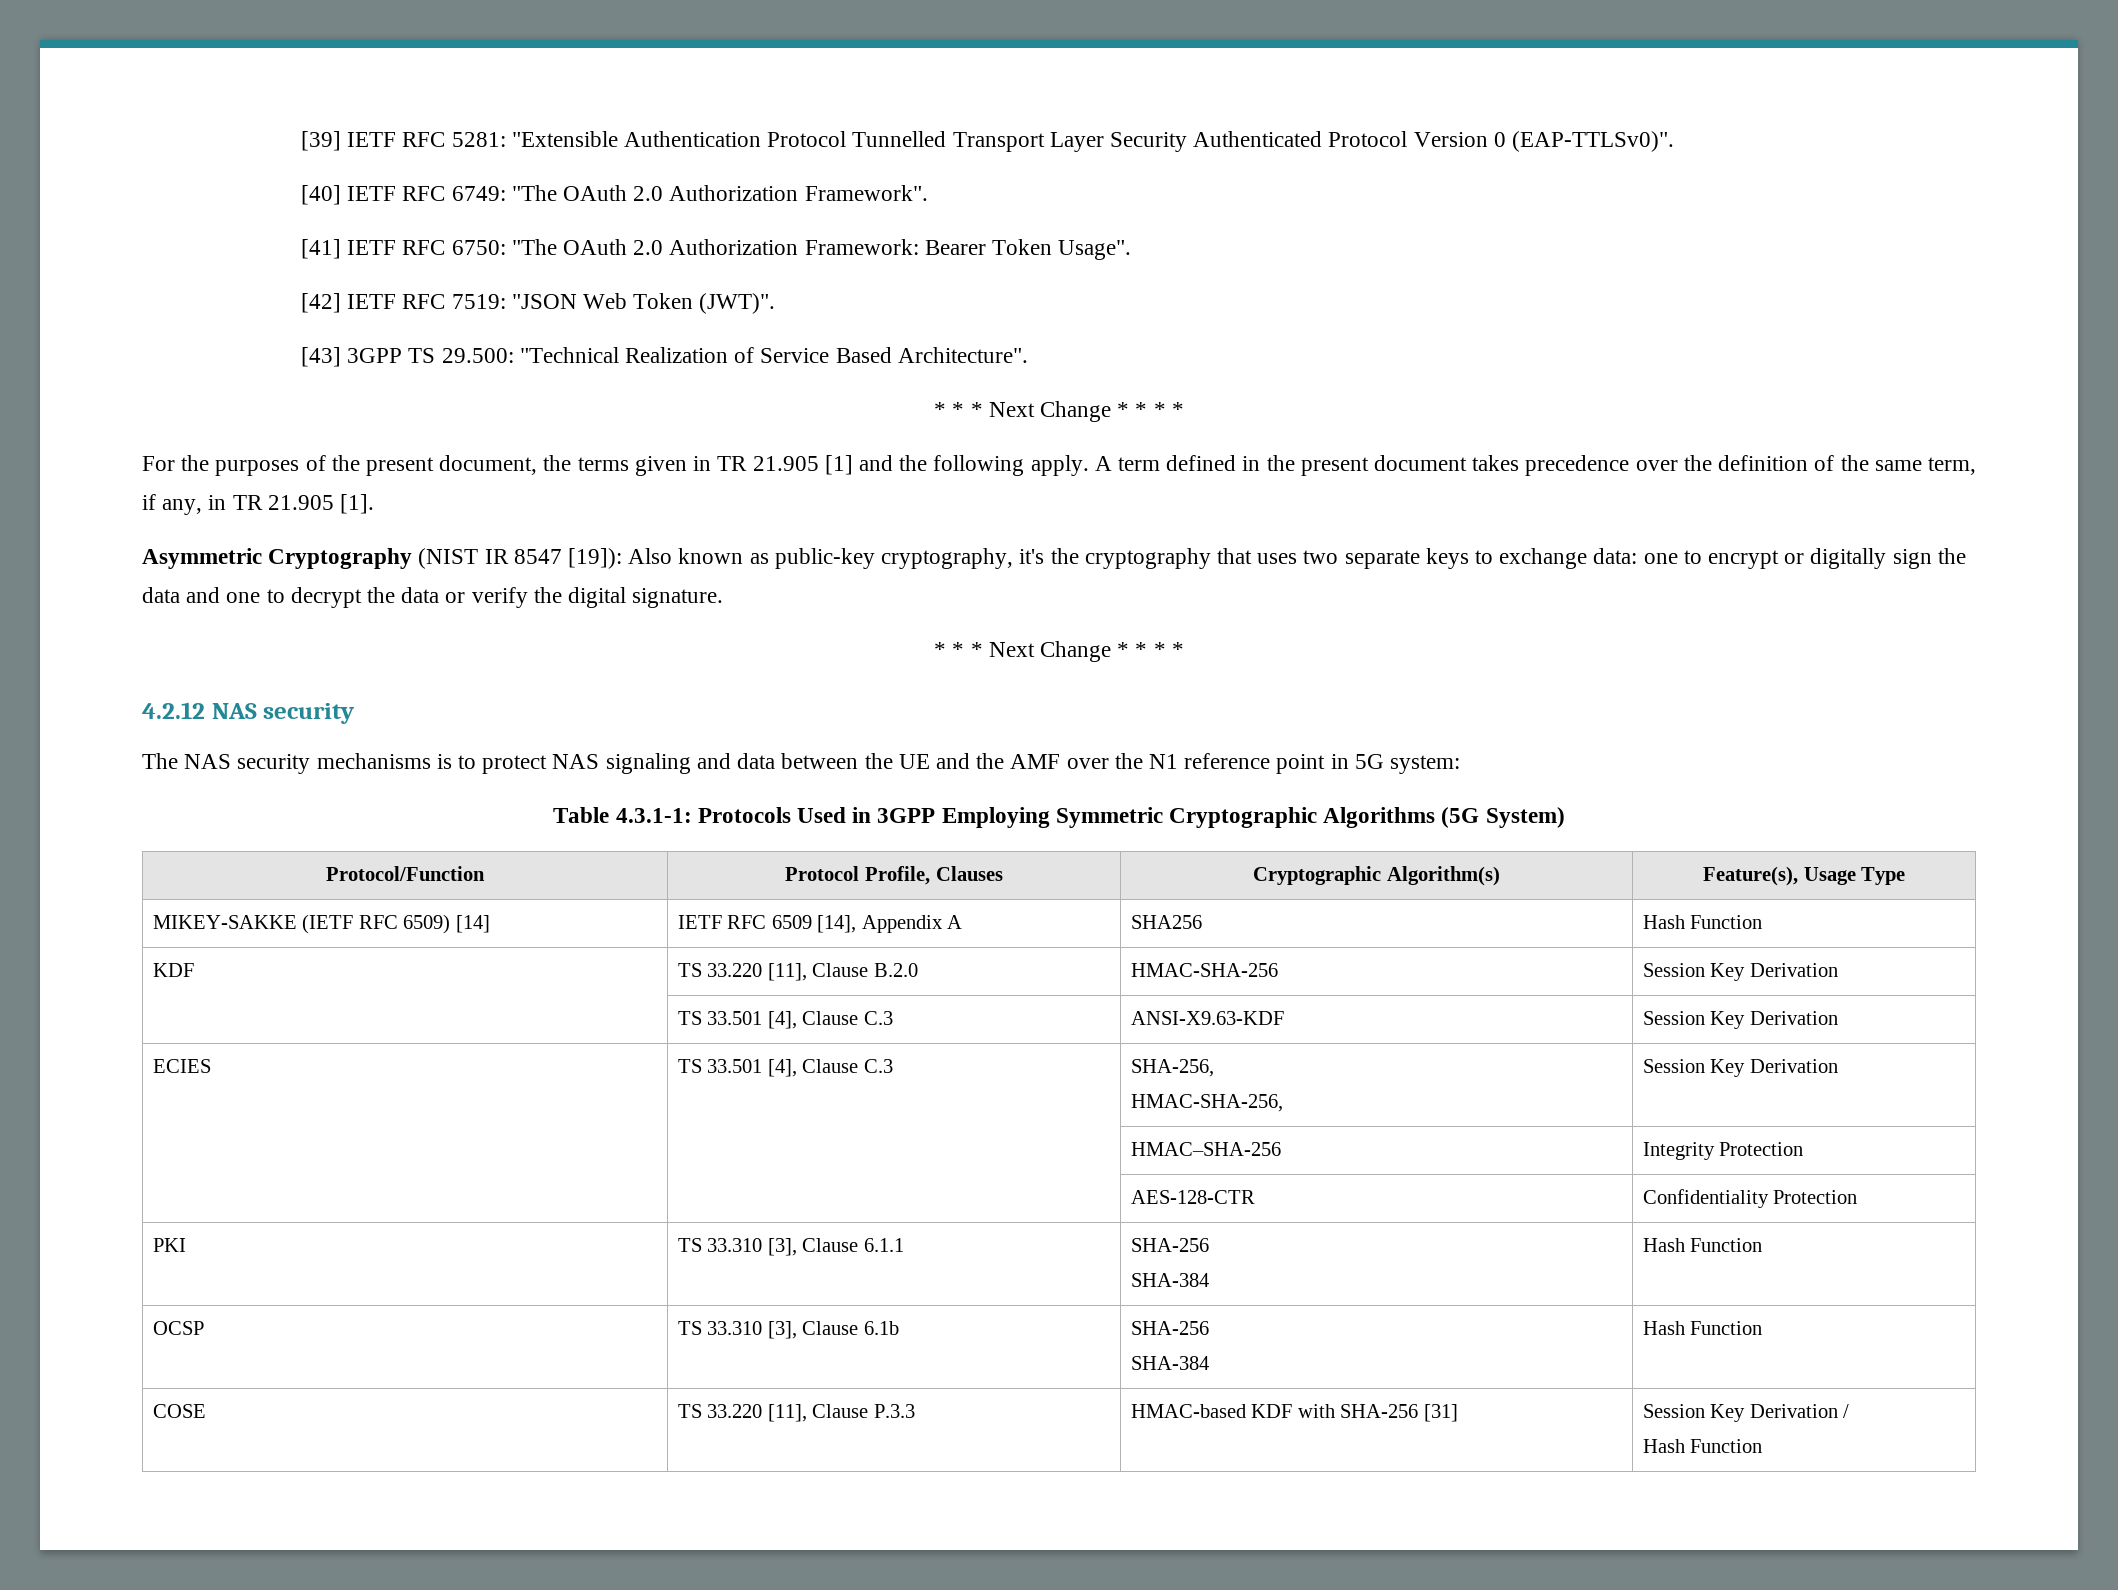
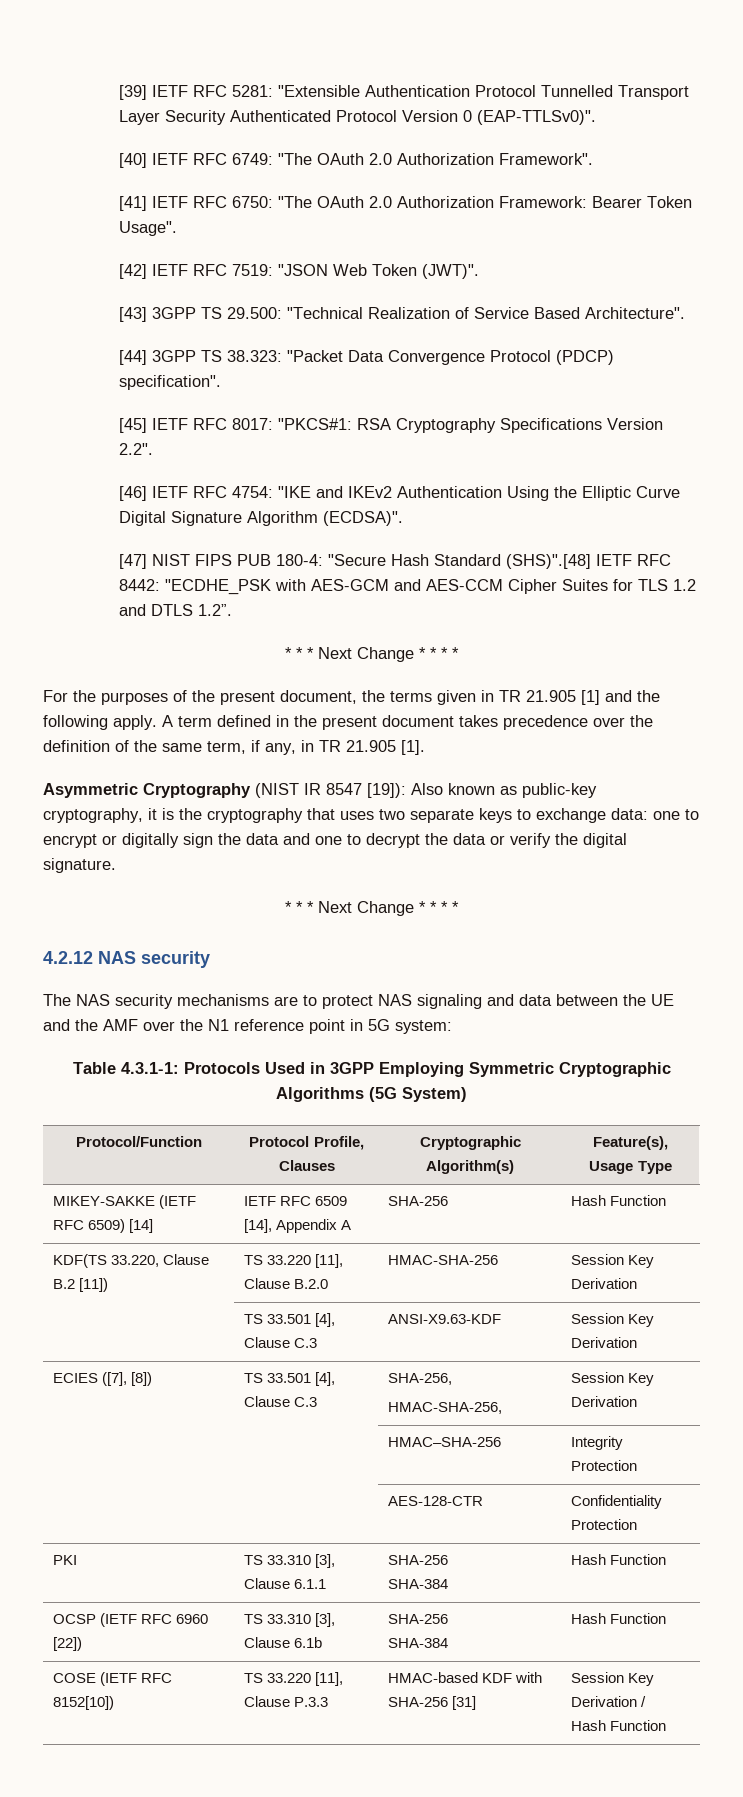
+ [44] 3GPP TS 38.323: "Packet Data Convergence Protocol (PDCP) specification".
+ [45] IETF RFC 8017: "PKCS#1: RSA Cryptography Specifications Version 2.2".
+ [46] IETF RFC 4754: "IKE and IKEv2 Authentication Using the Elliptic Curve Digital Signature Algorithm (ECDSA)".
+ [47] NIST FIPS PUB 180-4: "Secure Hash Standard (SHS)".[48] IETF RFC 8442: "ECDHE_PSK with AES-GCM and AES-CCM Cipher Suites for TLS 1.2 and DTLS 1.2”.
- Asymmetric Cryptography (NIST IR 8547 [19]): Also known as public-key cryptography, it's the cryptography that uses two separate keys to exchange data: one to encrypt or digitally sign the data and one to decrypt the data or verify the digital signature.
+ Asymmetric Cryptography (NIST IR 8547 [19]): Also known as public-key cryptography, it is the cryptography that uses two separate keys to exchange data: one to encrypt or digitally sign the data and one to decrypt the data or verify the digital signature.
- The NAS security mechanisms is to protect NAS signaling and data between the UE and the AMF over the N1 reference point in 5G system:
+ The NAS security mechanisms are to protect NAS signaling and data between the UE and the AMF over the N1 reference point in 5G system:
- MIKEY-SAKKE (IETF RFC 6509) [14] | IETF RFC 6509 [14], Appendix A | SHA256 | Hash Function
- KDF | TS 33.220 [11], Clause B.2.0 | HMAC-SHA-256 | Session Key Derivation
+ MIKEY-SAKKE (IETF RFC 6509) [14] | IETF RFC 6509 [14], Appendix A | SHA-256 | Hash Function
+ KDF(TS 33.220, Clause B.2 [11]) | TS 33.220 [11], Clause B.2.0 | HMAC-SHA-256 | Session Key Derivation
- ECIES | TS 33.501 [4], Clause C.3 | SHA-256,
+ ECIES ([7], [8]) | TS 33.501 [4], Clause C.3 | SHA-256,
- OCSP | TS 33.310 [3], Clause 6.1b | SHA-256
+ OCSP (IETF RFC 6960 [22]) | TS 33.310 [3], Clause 6.1b | SHA-256
- COSE | TS 33.220 [11], Clause P.3.3 | HMAC-based KDF with SHA-256 [31] | Session Key Derivation /
+ COSE (IETF RFC 8152[10]) | TS 33.220 [11], Clause P.3.3 | HMAC-based KDF with SHA-256 [31] | Session Key Derivation /

